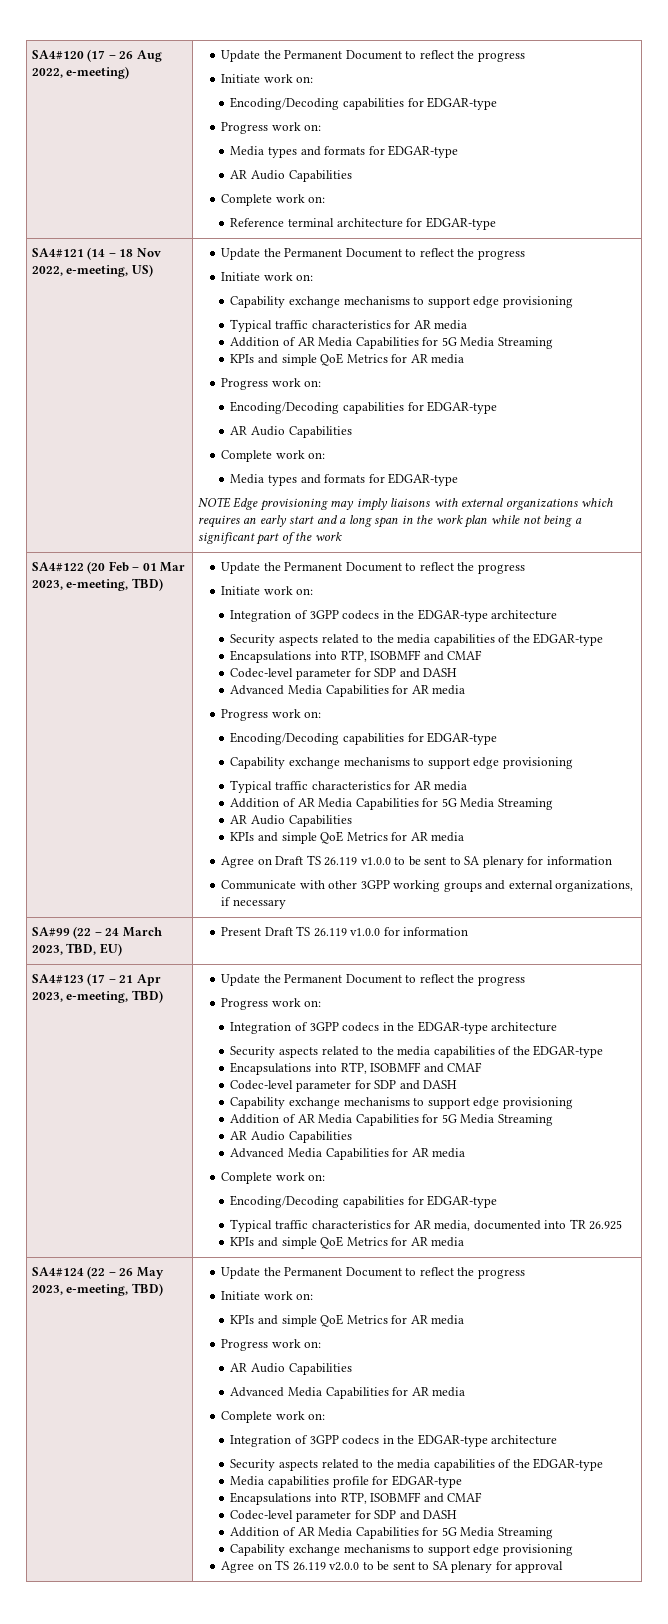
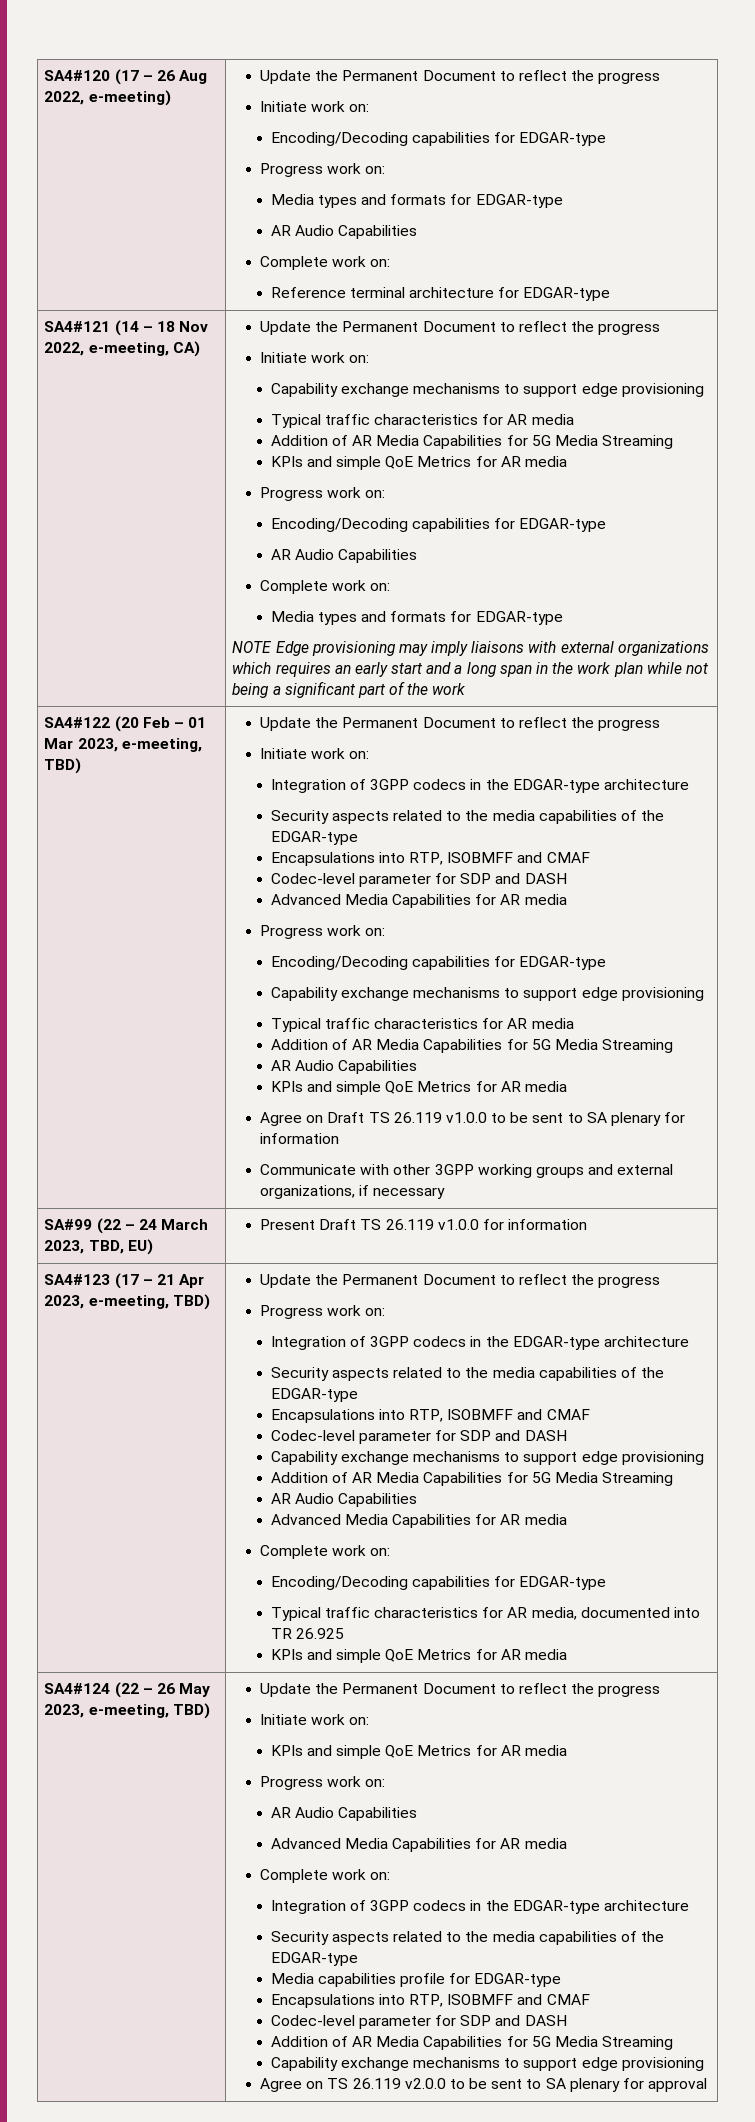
- SA4#121 (14 – 18 Nov 2022, e-meeting, US)
+ SA4#121 (14 – 18 Nov 2022, e-meeting, CA)

